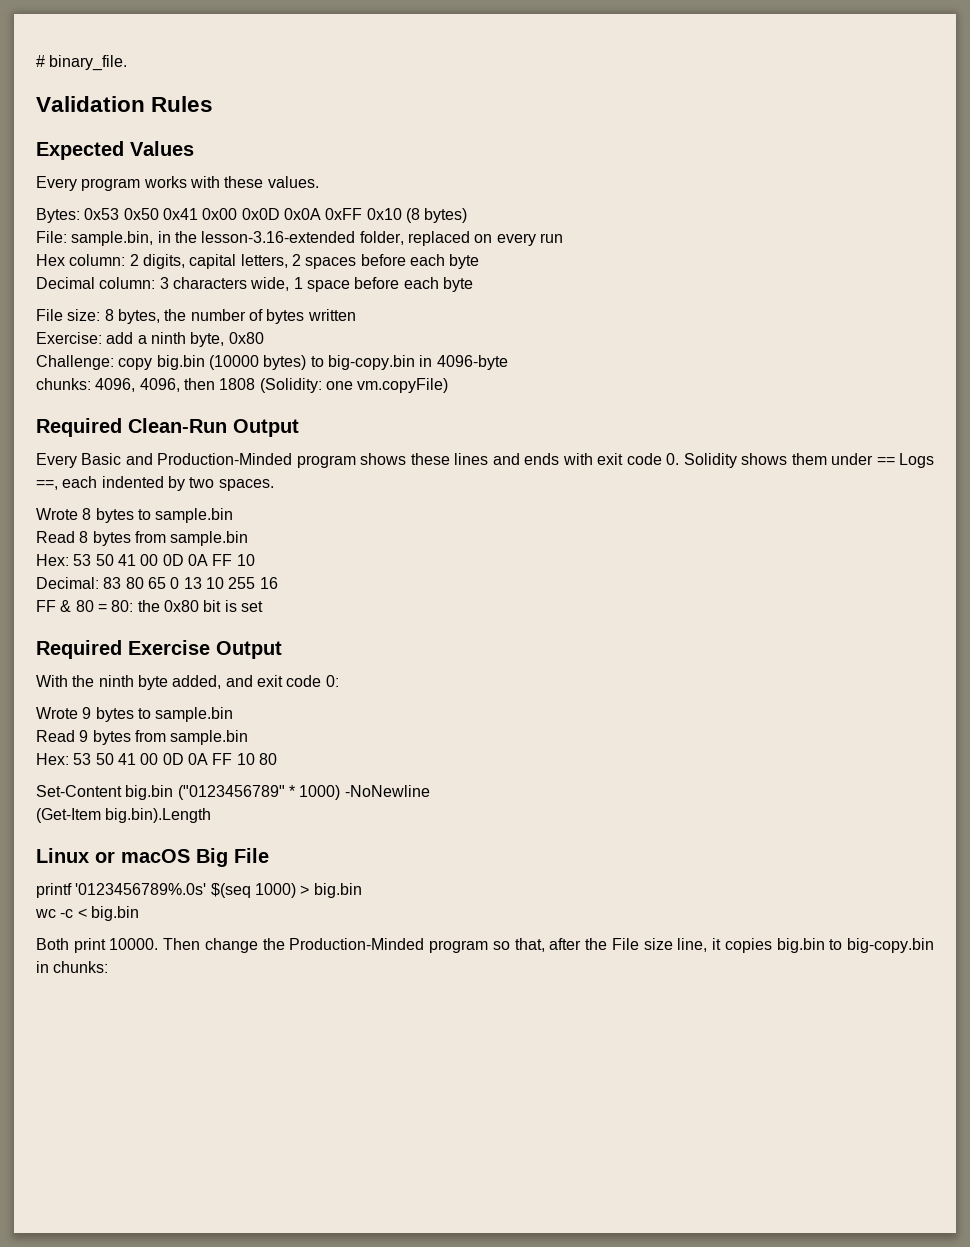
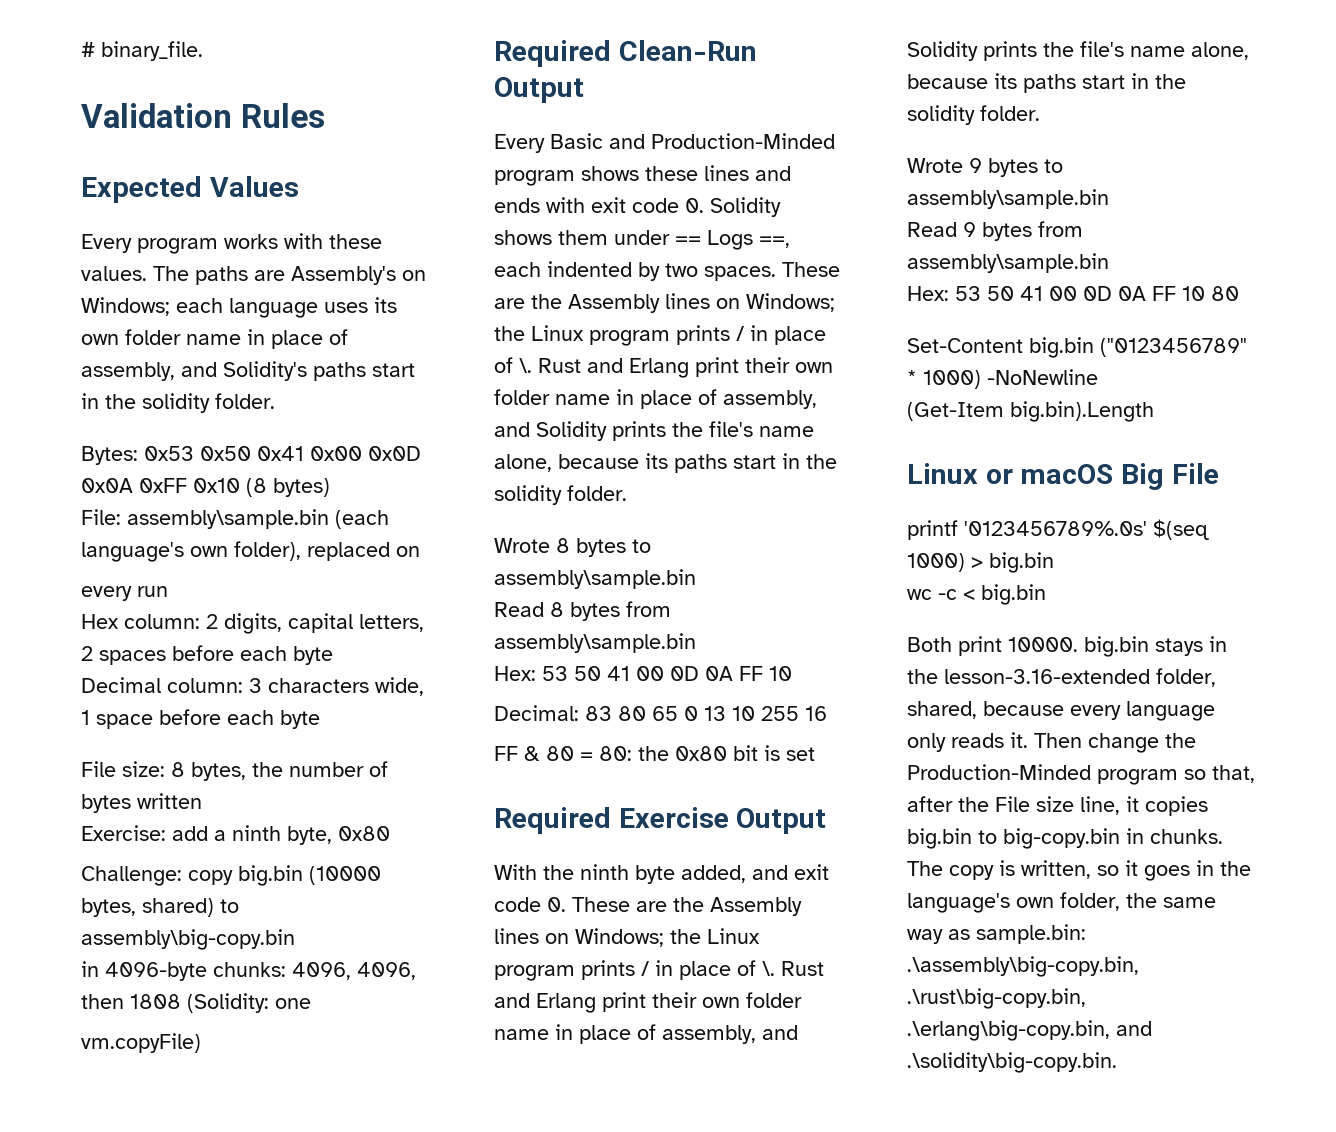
+ The paths are Assembly's on Windows; each language uses its own folder name in place of assembly, and Solidity's paths start in the solidity folder.
- File: sample.bin, in the lesson-3.16-extended folder, replaced on every run
+ File: assembly\sample.bin (each language's own folder), replaced on
+ every run
- Challenge: copy big.bin (10000 bytes) to big-copy.bin in 4096-byte
- chunks: 4096, 4096, then 1808 (Solidity: one vm.copyFile)
+ Challenge: copy big.bin (10000 bytes, shared) to assembly\big-copy.bin
+ in 4096-byte chunks: 4096, 4096, then 1808 (Solidity: one
+ vm.copyFile)
- Every Basic and Production-Minded program shows these lines and ends with exit code 0. Solidity shows them under == Logs ==, each indented by two spaces.
+ Every Basic and Production-Minded program shows these lines and ends with exit code 0. Solidity shows them under == Logs ==, each indented by two spaces. These are the Assembly lines on Windows; the Linux program prints / in place of \. Rust and Erlang print their own folder name in place of assembly, and Solidity prints the file's name alone, because its paths start in the solidity folder.
- Wrote 8 bytes to sample.bin
+ Wrote 8 bytes to assembly\sample.bin
- Read 8 bytes from sample.bin
+ Read 8 bytes from assembly\sample.bin
- With the ninth byte added, and exit code 0:
+ With the ninth byte added, and exit code 0. These are the Assembly lines on Windows; the Linux program prints / in place of \. Rust and Erlang print their own folder name in place of assembly, and Solidity prints the file's name alone, because its paths start in the solidity folder.
- Wrote 9 bytes to sample.bin
+ Wrote 9 bytes to assembly\sample.bin
- Read 9 bytes from sample.bin
+ Read 9 bytes from assembly\sample.bin
- Both print 10000.
+ Both print 10000. big.bin stays in the lesson-3.16-extended folder, shared, because every language only reads it.
- Then change the Production-Minded program so that, after the File size line, it copies big.bin to big-copy.bin in chunks:
+ Then change the Production-Minded program so that, after the File size line, it copies big.bin to big-copy.bin in chunks. The copy is written, so it goes in the language's own folder, the same way as sample.bin: .\assembly\big-copy.bin, .\rust\big-copy.bin, .\erlang\big-copy.bin, and .\solidity\big-copy.bin.

